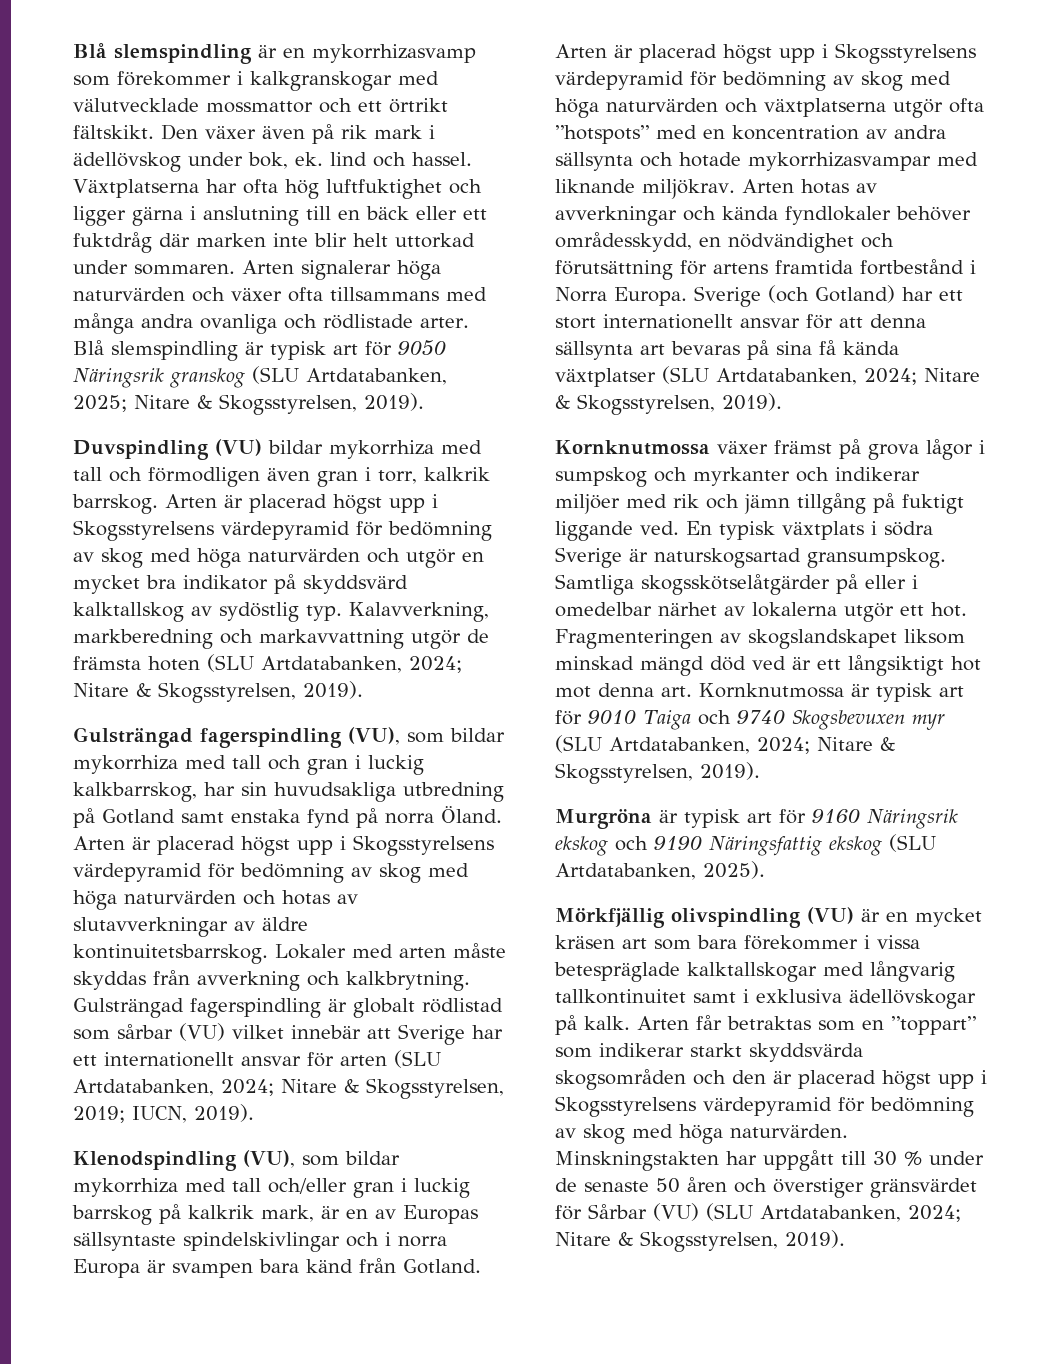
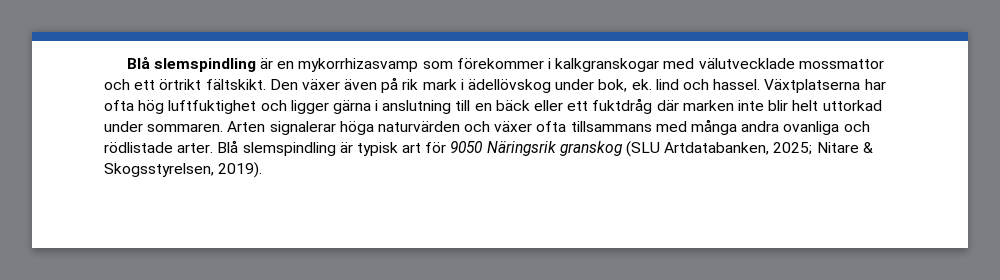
- Duvspindling (VU) bildar mykorrhiza med tall och förmodligen även gran i torr, kalkrik barrskog. Arten är placerad högst upp i Skogsstyrelsens värdepyramid för bedömning av skog med höga naturvärden och utgör en mycket bra indikator på skyddsvärd kalktallskog av sydöstlig typ. Kalavverkning, markberedning och markavvattning utgör de främsta hoten (SLU Artdatabanken, 2024; Nitare & Skogsstyrelsen, 2019).
- Gulsträngad fagerspindling (VU), som bildar mykorrhiza med tall och gran i luckig kalkbarrskog, har sin huvudsakliga utbredning på Gotland samt enstaka fynd på norra Öland. Arten är placerad högst upp i Skogsstyrelsens värdepyramid för bedömning av skog med höga naturvärden och hotas av slutavverkningar av äldre kontinuitetsbarrskog. Lokaler med arten måste skyddas från avverkning och kalkbrytning. Gulsträngad fagerspindling är globalt rödlistad som sårbar (VU) vilket innebär att Sverige har ett internationellt ansvar för arten (SLU Artdatabanken, 2024; Nitare & Skogsstyrelsen, 2019; IUCN, 2019).
- Klenodspindling (VU), som bildar mykorrhiza med tall och/eller gran i luckig barrskog på kalkrik mark, är en av Europas sällsyntaste spindelskivlingar och i norra Europa är svampen bara känd från Gotland. Arten är placerad högst upp i Skogsstyrelsens värdepyramid för bedömning av skog med höga naturvärden och växtplatserna utgör ofta ”hotspots” med en koncentration av andra sällsynta och hotade mykorrhizasvampar med liknande miljökrav. Arten hotas av avverkningar och kända fyndlokaler behöver områdesskydd, en nödvändighet och förutsättning för artens framtida fortbestånd i Norra Europa. Sverige (och Gotland) har ett stort internationellt ansvar för att denna sällsynta art bevaras på sina få kända växtplatser (SLU Artdatabanken, 2024; Nitare & Skogsstyrelsen, 2019).
- Kornknutmossa växer främst på grova lågor i sumpskog och myrkanter och indikerar miljöer med rik och jämn tillgång på fuktigt liggande ved. En typisk växtplats i södra Sverige är naturskogsartad gransumpskog. Samtliga skogsskötselåtgärder på eller i omedelbar närhet av lokalerna utgör ett hot. Fragmenteringen av skogslandskapet liksom minskad mängd död ved är ett långsiktigt hot mot denna art. Kornknutmossa är typisk art för 9010 Taiga och 9740 Skogsbevuxen myr (SLU Artdatabanken, 2024; Nitare & Skogsstyrelsen, 2019).
- Murgröna är typisk art för 9160 Näringsrik ekskog och 9190 Näringsfattig ekskog (SLU Artdatabanken, 2025).
- Mörkfjällig olivspindling (VU) är en mycket kräsen art som bara förekommer i vissa betespräglade kalktallskogar med långvarig tallkontinuitet samt i exklusiva ädellövskogar på kalk. Arten får betraktas som en ”toppart” som indikerar starkt skyddsvärda skogsområden och den är placerad högst upp i Skogsstyrelsens värdepyramid för bedömning av skog med höga naturvärden. Minskningstakten har uppgått till 30 % under de senaste 50 åren och överstiger gränsvärdet för Sårbar (VU) (SLU Artdatabanken, 2024; Nitare & Skogsstyrelsen, 2019).

